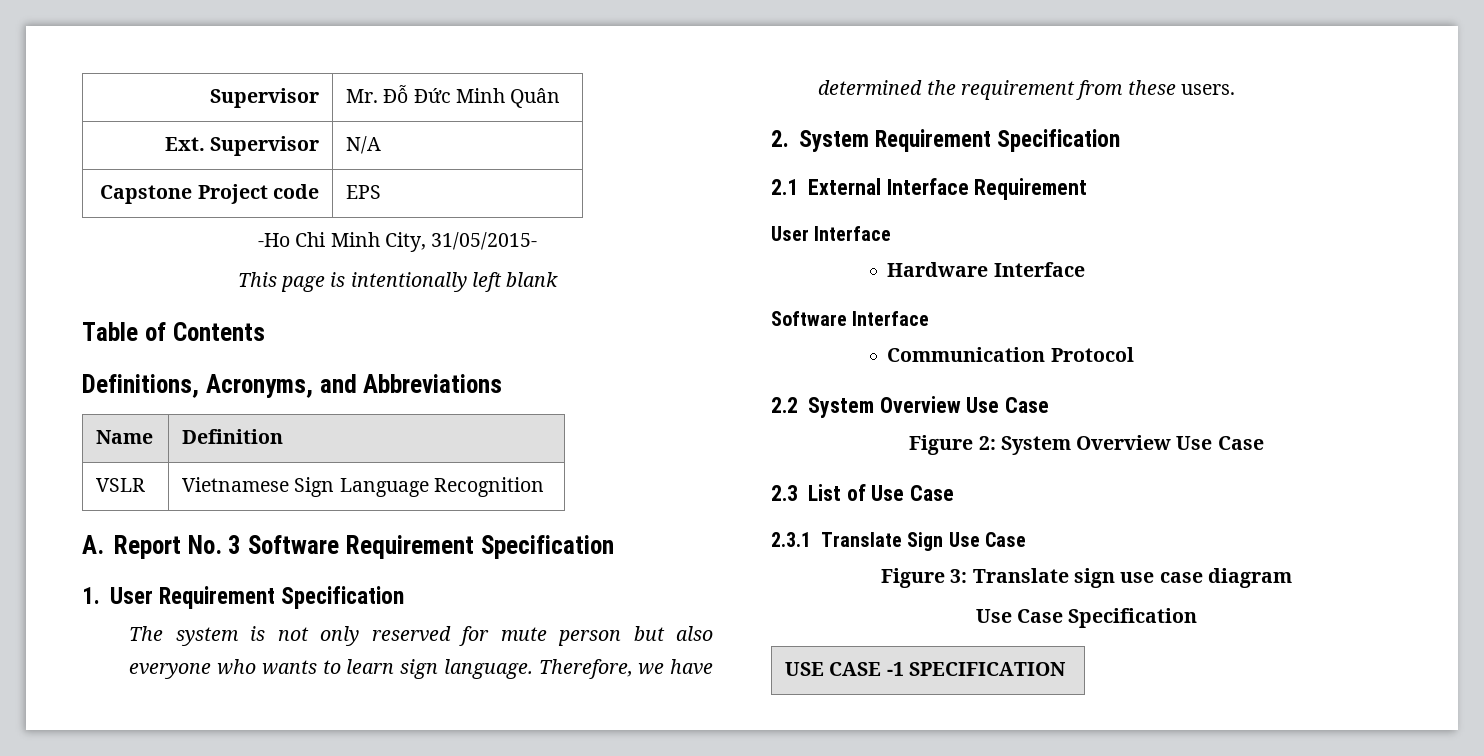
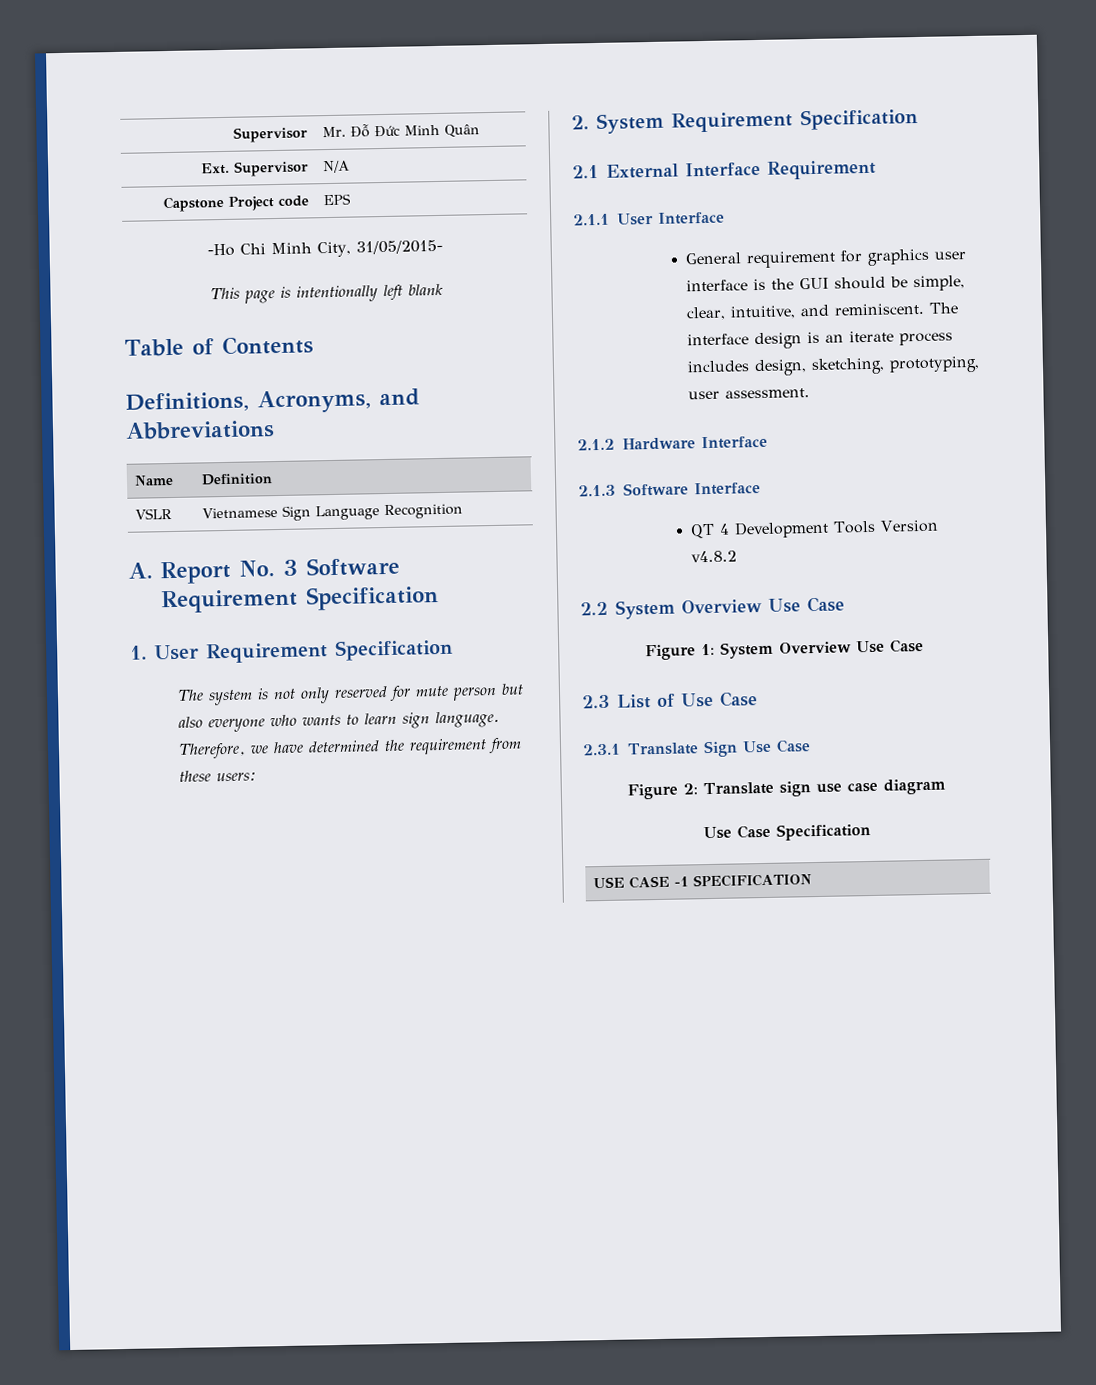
- Therefore, we have determined the requirement from these users.
+ Therefore, we have determined the requirement from these users:
- User Interface
+ 2.1.1 User Interface
- Hardware Interface
+ General requirement for graphics user interface is the GUI should be simple, clear, intuitive, and reminiscent. The interface design is an iterate process includes design, sketching, prototyping, user assessment.
+ 2.1.2 Hardware Interface
- Software Interface
+ 2.1.3 Software Interface
- Communication Protocol
+ QT 4 Development Tools Version v4.8.2
- Figure 2: System Overview Use Case
+ Figure 1: System Overview Use Case
- Figure 3: Translate sign use case diagram
+ Figure 2: Translate sign use case diagram

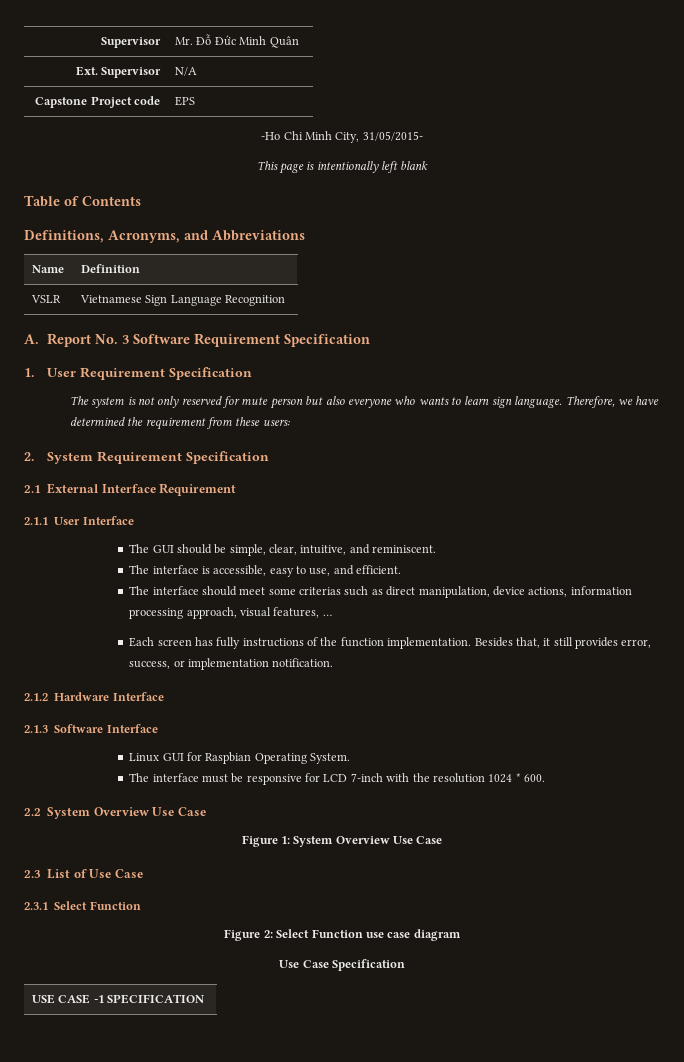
- General requirement for graphics user interface is the GUI should be simple, clear, intuitive, and reminiscent. The interface design is an iterate process includes design, sketching, prototyping, user assessment.
+ The GUI should be simple, clear, intuitive, and reminiscent.
+ The interface is accessible, easy to use, and efficient.
+ The interface should meet some criterias such as direct manipulation, device actions, information processing approach, visual features, …
+ Each screen has fully instructions of the function implementation. Besides that, it still provides error, success, or implementation notification.
- QT 4 Development Tools Version v4.8.2
+ Linux GUI for Raspbian Operating System.
+ The interface must be responsive for LCD 7-inch with the resolution 1024 * 600.
- 2.3.1 Translate Sign Use Case
+ 2.3.1 Select Function
- Figure 2: Translate sign use case diagram
+ Figure 2: Select Function use case diagram

